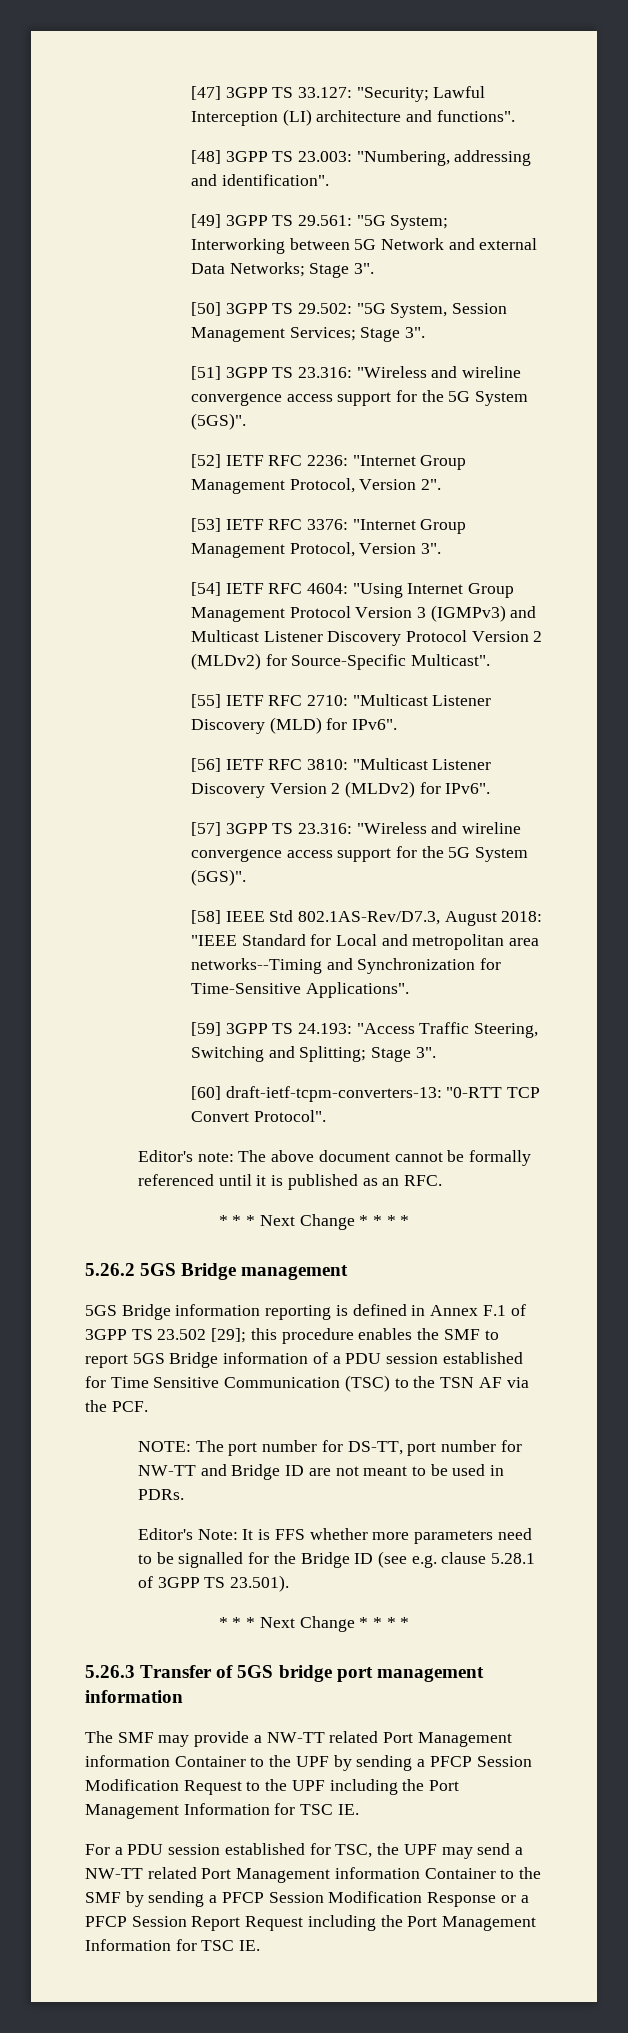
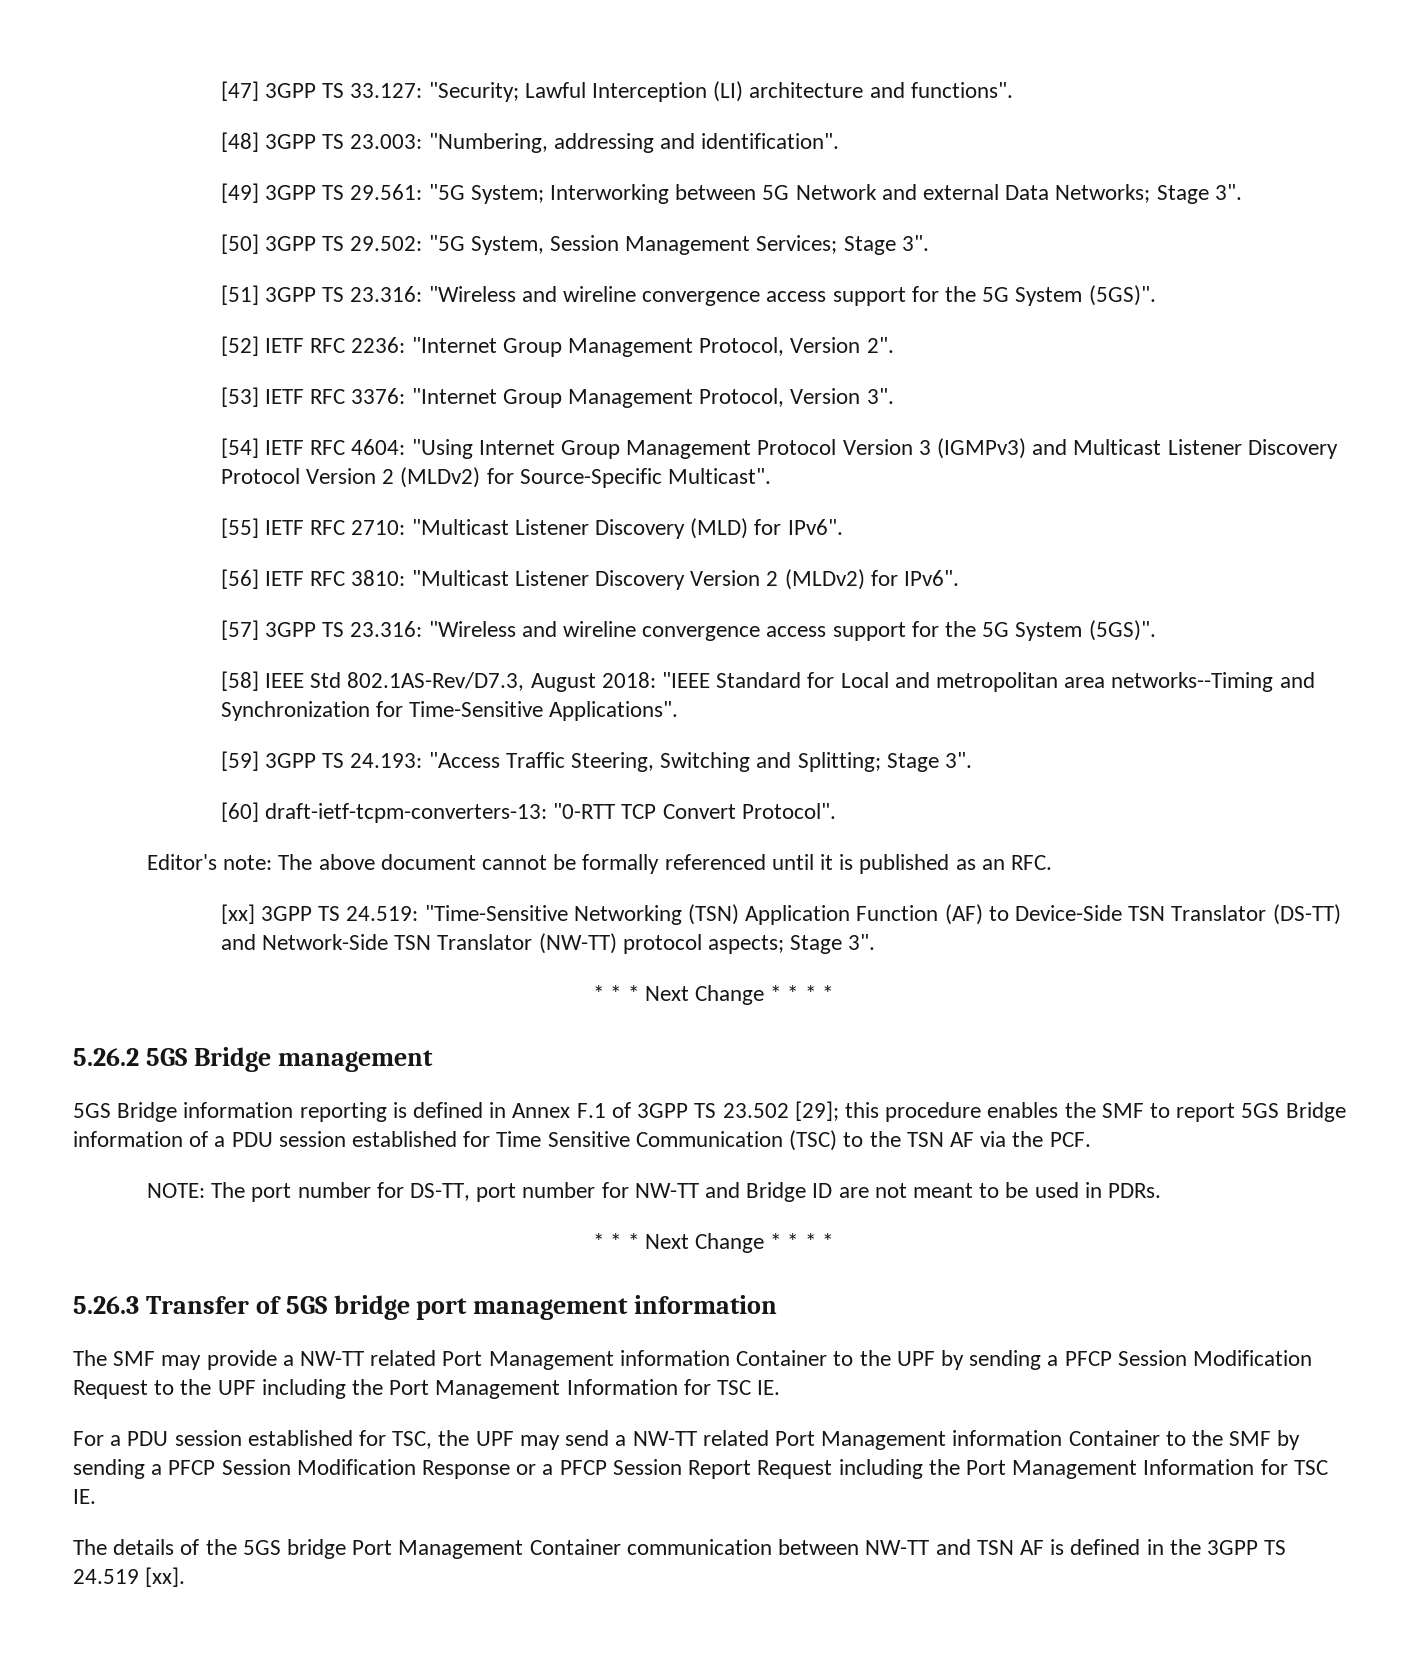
+ [xx] 3GPP TS 24.519: "Time-Sensitive Networking (TSN) Application Function (AF) to Device-Side TSN Translator (DS-TT) and Network-Side TSN Translator (NW-TT) protocol aspects; Stage 3".
- Editor's Note: It is FFS whether more parameters need to be signalled for the Bridge ID (see e.g. clause 5.28.1 of 3GPP TS 23.501).
+ The details of the 5GS bridge Port Management Container communication between NW-TT and TSN AF is defined in the 3GPP TS 24.519 [xx].

